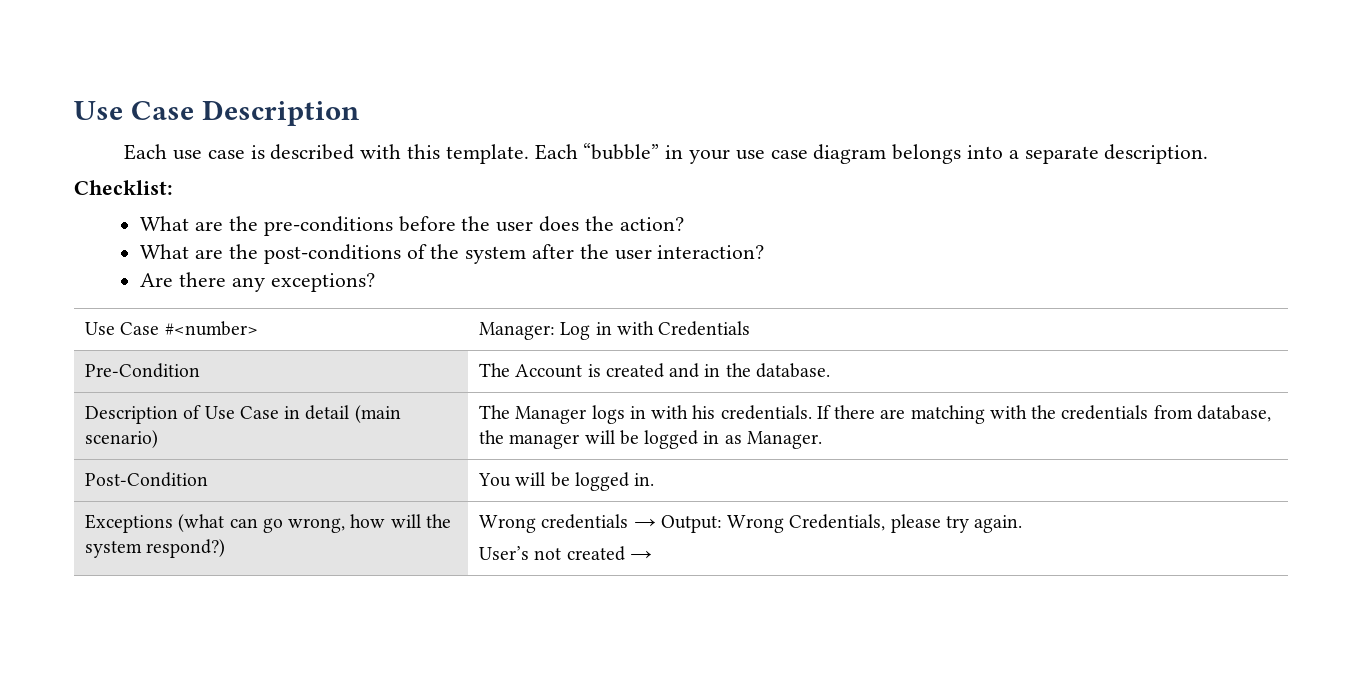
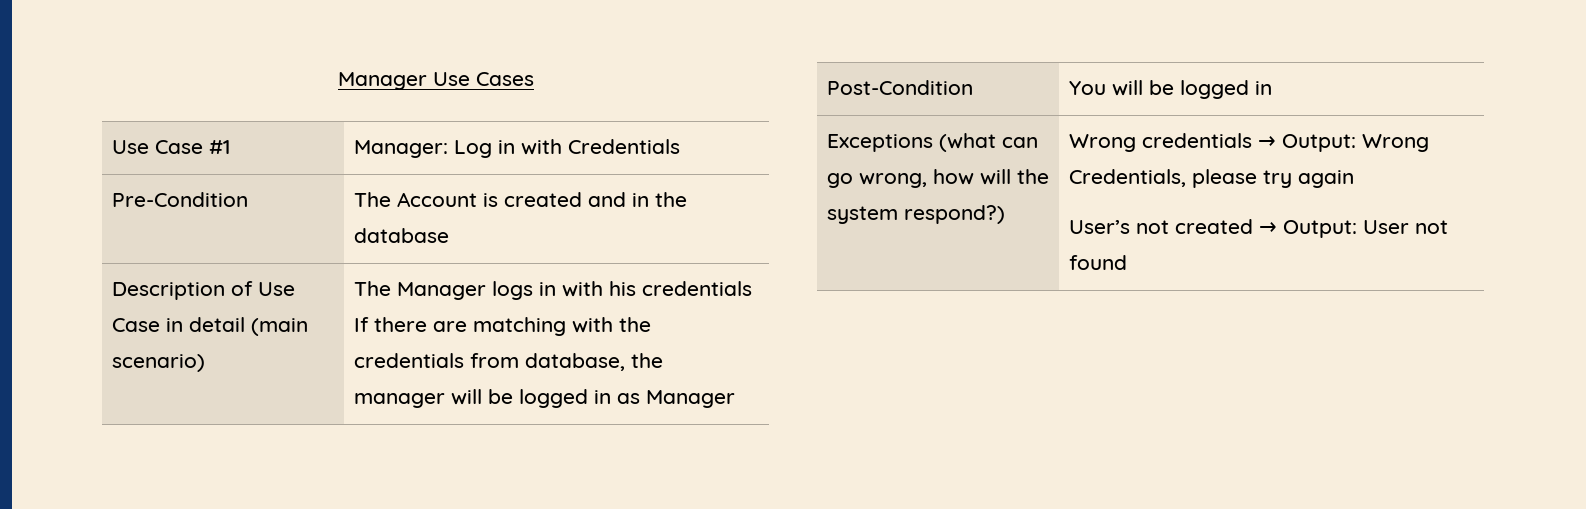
- Use Case Description
- Each use case is described with this template. Each “bubble” in your use case diagram belongs into a separate description.
- Checklist:
- What are the pre-conditions before the user does the action?
- What are the post-conditions of the system after the user interaction?
- Are there any exceptions?
- Use Case #<number> | Manager: Log in with Credentials
+ Manager Use Cases
+ Use Case #1 | Manager: Log in with Credentials
- Pre-Condition | The Account is created and in the database.
+ Pre-Condition | The Account is created and in the database
- Description of Use Case in detail (main scenario) | The Manager logs in with his credentials. If there are matching with the credentials from database, the manager will be logged in as Manager.
+ Description of Use Case in detail (main scenario) | The Manager logs in with his credentials If there are matching with the credentials from database, the manager will be logged in as Manager
- Post-Condition | You will be logged in.
+ Post-Condition | You will be logged in
- Exceptions (what can go wrong, how will the system respond?) | Wrong credentials → Output: Wrong Credentials, please try again.
- User’s not created →
+ Exceptions (what can go wrong, how will the system respond?) | Wrong credentials → Output: Wrong Credentials, please try again
+ User’s not created → Output: User not found

